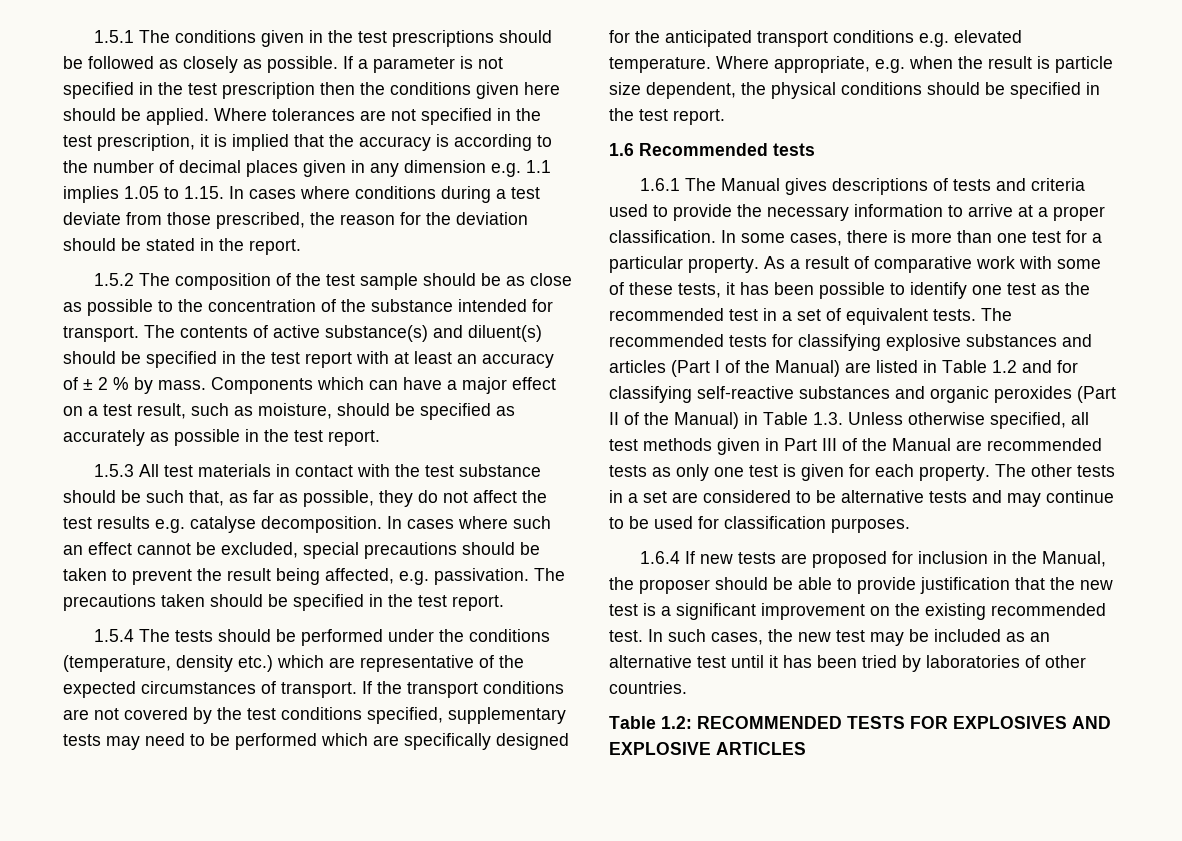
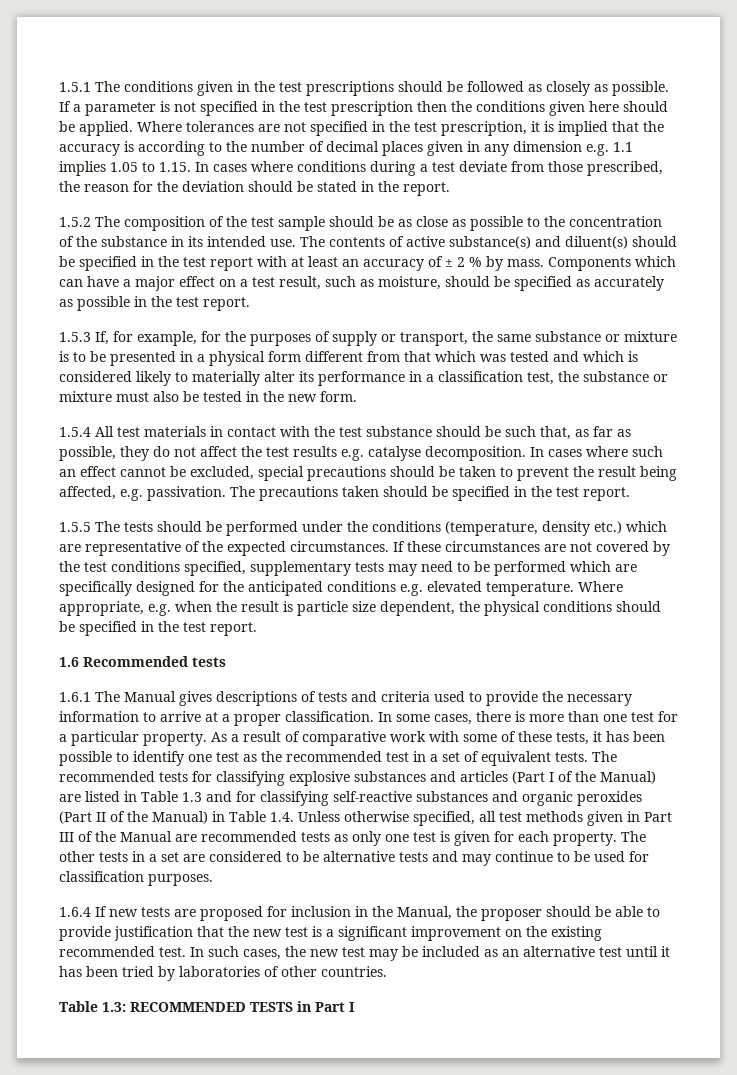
- 1.5.2 The composition of the test sample should be as close as possible to the concentration of the substance intended for transport.
+ 1.5.2 The composition of the test sample should be as close as possible to the concentration of the substance in its intended use.
- 1.5.3 All test materials in contact with the test substance should be such that, as far as possible, they do not affect the test results e.g. catalyse decomposition.
+ 1.5.3 If, for example, for the purposes of supply or transport, the same substance or mixture is to be presented in a physical form different from that which was tested and which is considered likely to materially alter its performance in a classification test, the substance or mixture must also be tested in the new form.
+ 1.5.4 All test materials in contact with the test substance should be such that, as far as possible, they do not affect the test results e.g. catalyse decomposition.
- 1.5.4 The tests should be performed under the conditions (temperature, density etc.) which are representative of the expected circumstances of transport. If the transport conditions are not covered by the test conditions specified, supplementary tests may need to be performed which are specifically designed for the anticipated transport conditions e.g. elevated temperature.
+ 1.5.5 The tests should be performed under the conditions (temperature, density etc.) which are representative of the expected circumstances. If these circumstances are not covered by the test conditions specified, supplementary tests may need to be performed which are specifically designed for the anticipated conditions e.g. elevated temperature.
- The recommended tests for classifying explosive substances and articles (Part I of the Manual) are listed in Table 1.2 and for classifying self-reactive substances and organic peroxides (Part II of the Manual) in Table 1.3. Unless otherwise specified, all test methods given in Part III of the Manual are recommended tests as only one test is given for each property.
+ The recommended tests for classifying explosive substances and articles (Part I of the Manual) are listed in Table 1.3 and for classifying self-reactive substances and organic peroxides (Part II of the Manual) in Table 1.4. Unless otherwise specified, all test methods given in Part III of the Manual are recommended tests as only one test is given for each property.
- Table 1.2: RECOMMENDED TESTS FOR EXPLOSIVES AND EXPLOSIVE ARTICLES
+ Table 1.3: RECOMMENDED TESTS in Part I

